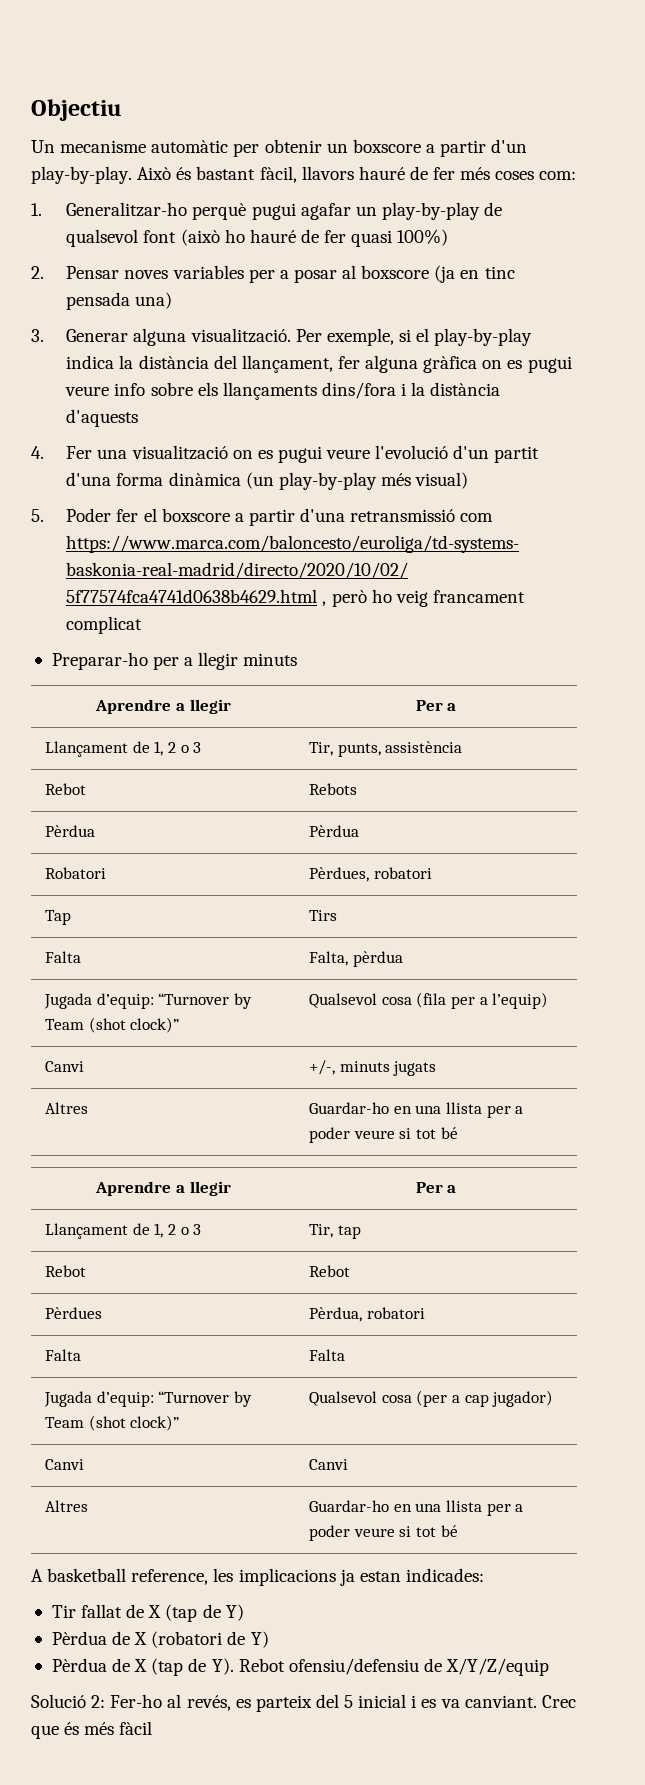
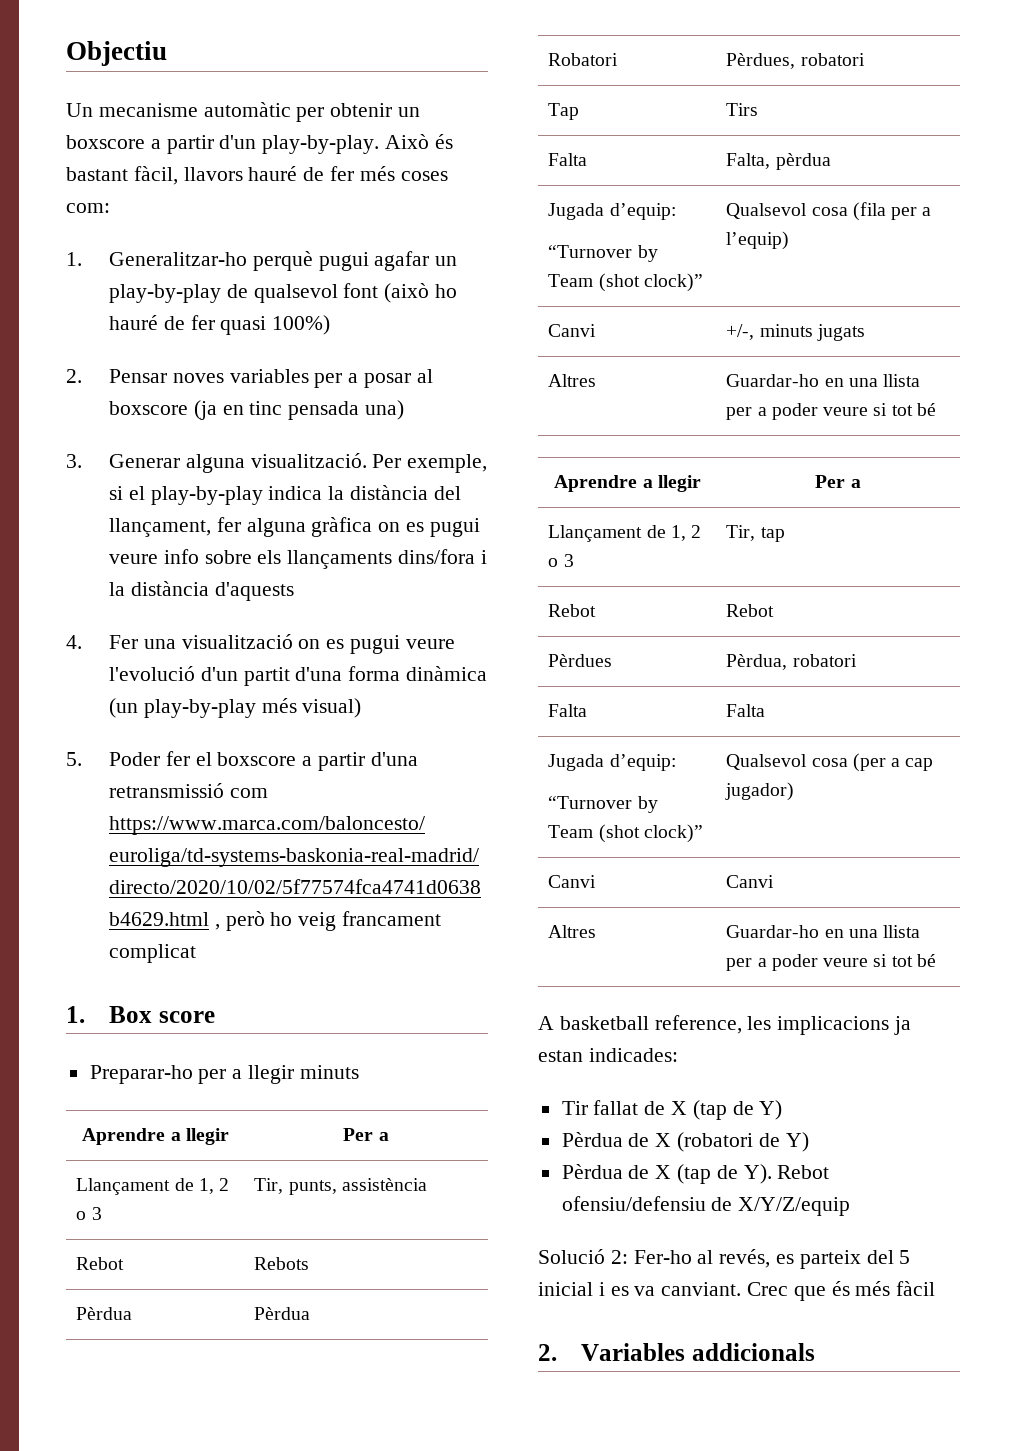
+ 1. Box score
  Falta | Falta, pèrdua
- Jugada d’equip: “Turnover by Team (shot clock)” | Qualsevol cosa (fila per a l’equip)
+ Jugada d’equip:
+ “Turnover by Team (shot clock)” | Qualsevol cosa (fila per a l’equip)
  Falta | Falta
- Jugada d’equip: “Turnover by Team (shot clock)” | Qualsevol cosa (per a cap jugador)
+ Jugada d’equip:
+ “Turnover by Team (shot clock)” | Qualsevol cosa (per a cap jugador)
+ 2. Variables addicionals

